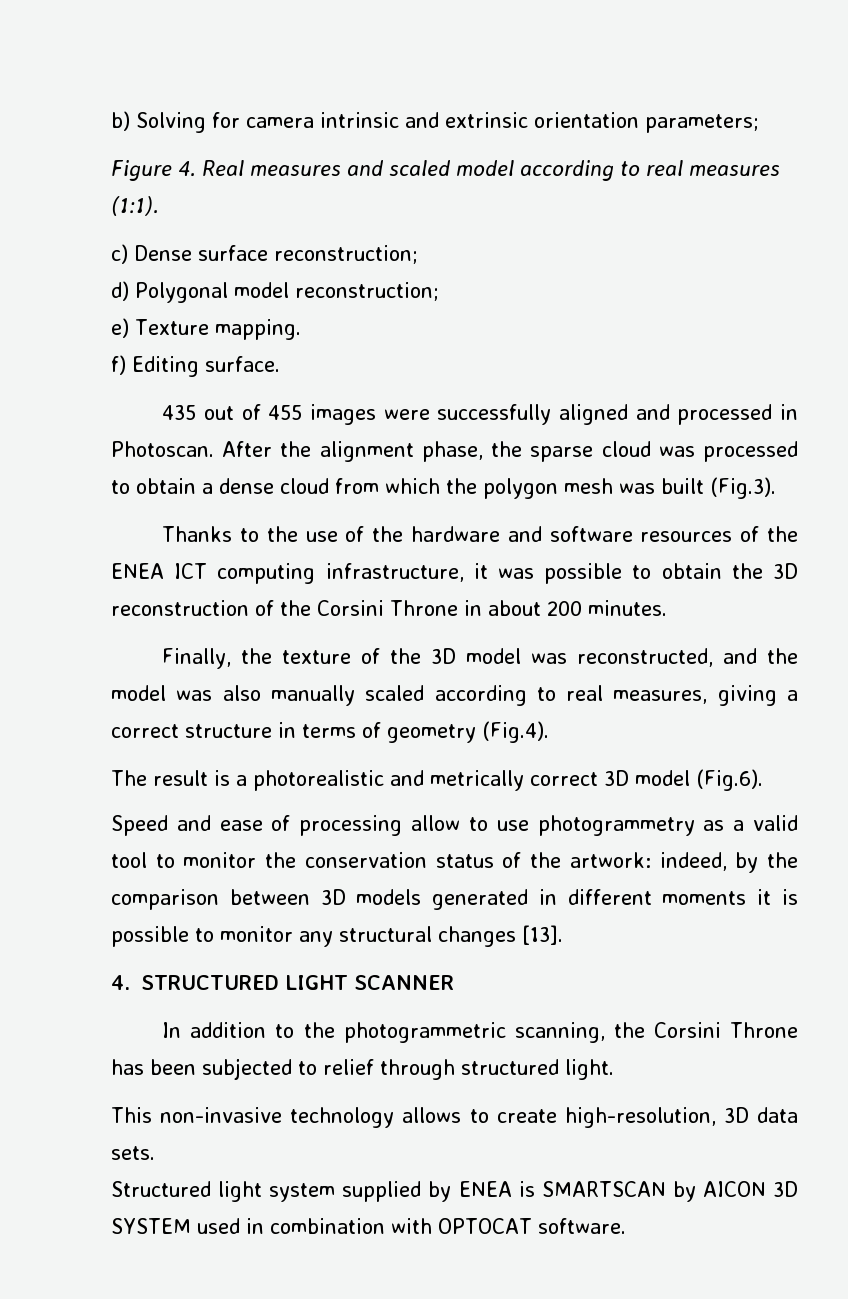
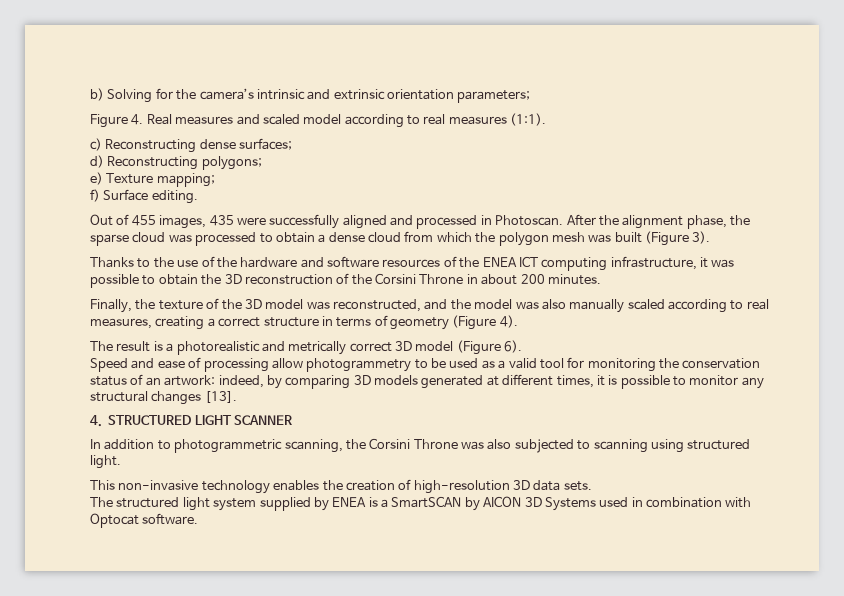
- b) Solving for camera intrinsic and extrinsic orientation parameters;
+ b) Solving for the camera’s intrinsic and extrinsic orientation parameters;
- c) Dense surface reconstruction;
- d) Polygonal model reconstruction;
+ c) Reconstructing dense surfaces;
+ d) Reconstructing polygons;
- e) Texture mapping.
+ e) Texture mapping;
- f) Editing surface.
- 435 out of 455 images were successfully aligned and processed in Photoscan.
+ f) Surface editing.
+ Out of 455 images, 435 were successfully aligned and processed in Photoscan.
- After the alignment phase, the sparse cloud was processed to obtain a dense cloud from which the polygon mesh was built (Fig.3).
+ After the alignment phase, the sparse cloud was processed to obtain a dense cloud from which the polygon mesh was built (Figure 3).
- Finally, the texture of the 3D model was reconstructed, and the model was also manually scaled according to real measures, giving a correct structure in terms of geometry (Fig.4).
+ Finally, the texture of the 3D model was reconstructed, and the model was also manually scaled according to real measures, creating a correct structure in terms of geometry (Figure 4).
- The result is a photorealistic and metrically correct 3D model (Fig.6).
+ The result is a photorealistic and metrically correct 3D model (Figure 6).
- Speed and ease of processing allow to use photogrammetry as a valid tool to monitor the conservation status of the artwork: indeed, by the comparison between 3D models generated in different moments it is possible to monitor any structural changes [13].
+ Speed and ease of processing allow photogrammetry to be used as a valid tool for monitoring the conservation status of an artwork: indeed, by comparing 3D models generated at different times, it is possible to monitor any structural changes [13].
- In addition to the photogrammetric scanning, the Corsini Throne has been subjected to relief through structured light.
+ In addition to photogrammetric scanning, the Corsini Throne was also subjected to scanning using structured light.
- This non-invasive technology allows to create high-resolution, 3D data sets.
+ This non-invasive technology enables the creation of high-resolution 3D data sets.
- Structured light system supplied by ENEA is SMARTSCAN by AICON 3D SYSTEM used in combination with OPTOCAT software.
+ The structured light system supplied by ENEA is a SmartSCAN by AICON 3D Systems used in combination with Optocat software.

